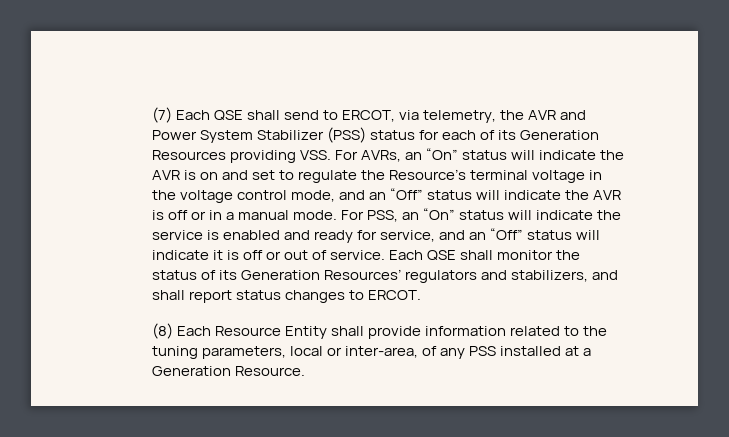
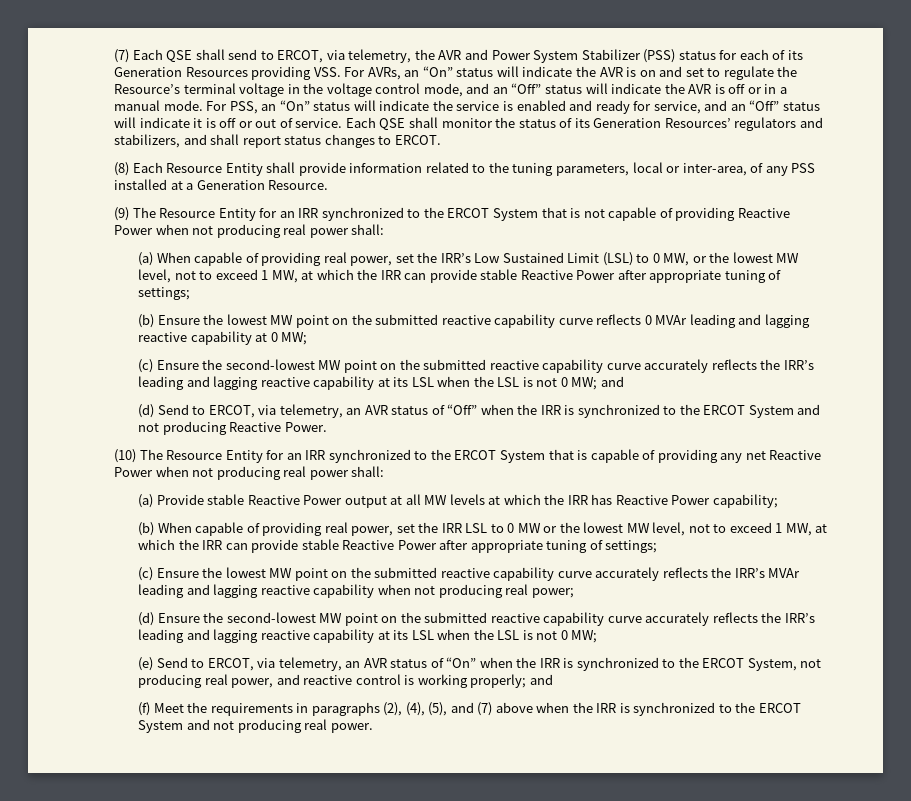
+ (9) The Resource Entity for an IRR synchronized to the ERCOT System that is not capable of providing Reactive Power when not producing real power shall:
+ (a) When capable of providing real power, set the IRR’s Low Sustained Limit (LSL) to 0 MW, or the lowest MW level, not to exceed 1 MW, at which the IRR can provide stable Reactive Power after appropriate tuning of settings;
+ (b) Ensure the lowest MW point on the submitted reactive capability curve reflects 0 MVAr leading and lagging reactive capability at 0 MW;
+ (c) Ensure the second-lowest MW point on the submitted reactive capability curve accurately reflects the IRR’s leading and lagging reactive capability at its LSL when the LSL is not 0 MW; and
+ (d) Send to ERCOT, via telemetry, an AVR status of “Off” when the IRR is synchronized to the ERCOT System and not producing Reactive Power.
+ (10) The Resource Entity for an IRR synchronized to the ERCOT System that is capable of providing any net Reactive Power when not producing real power shall:
+ (a) Provide stable Reactive Power output at all MW levels at which the IRR has Reactive Power capability;
+ (b) When capable of providing real power, set the IRR LSL to 0 MW or the lowest MW level, not to exceed 1 MW, at which the IRR can provide stable Reactive Power after appropriate tuning of settings;
+ (c) Ensure the lowest MW point on the submitted reactive capability curve accurately reflects the IRR’s MVAr leading and lagging reactive capability when not producing real power;
+ (d) Ensure the second-lowest MW point on the submitted reactive capability curve accurately reflects the IRR’s leading and lagging reactive capability at its LSL when the LSL is not 0 MW;
+ (e) Send to ERCOT, via telemetry, an AVR status of “On” when the IRR is synchronized to the ERCOT System, not producing real power, and reactive control is working properly; and
+ (f) Meet the requirements in paragraphs (2), (4), (5), and (7) above when the IRR is synchronized to the ERCOT System and not producing real power.

